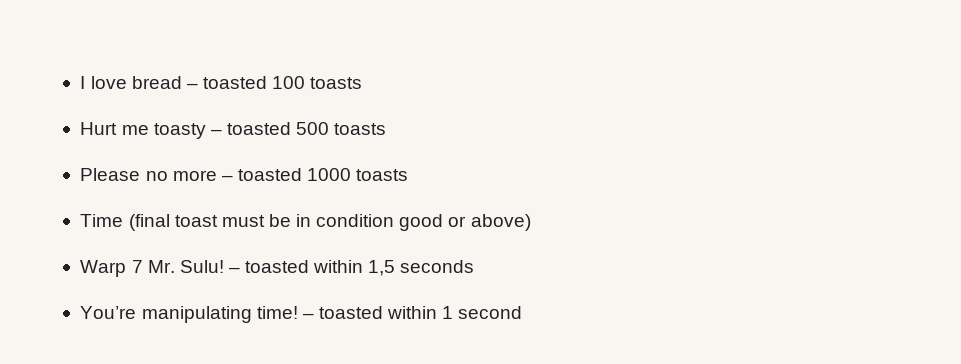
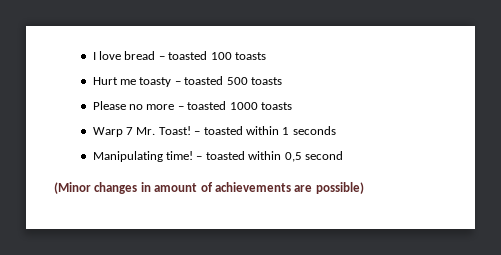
- Time (final toast must be in condition good or above)
- Warp 7 Mr. Sulu! – toasted within 1,5 seconds
+ Warp 7 Mr. Toast! – toasted within 1 seconds
- You’re manipulating time!
+ Manipulating time!
- – toasted within 1 second
+ – toasted within 0,5 second
+ (Minor changes in amount of achievements are possible)

